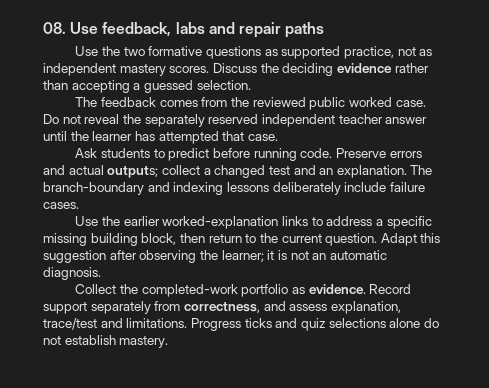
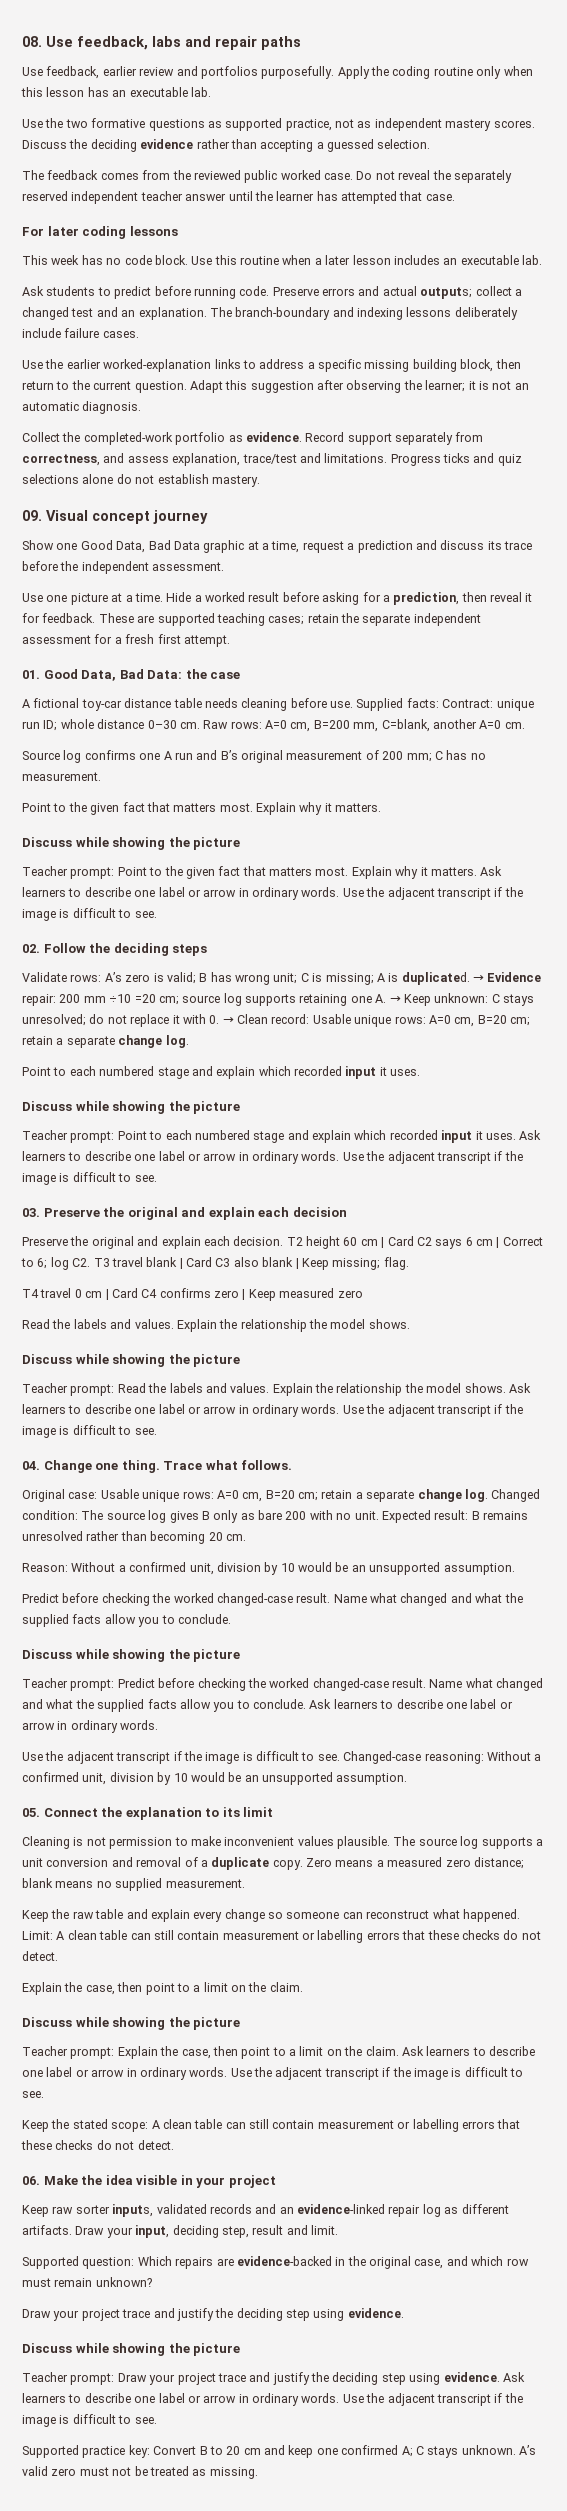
+ Use feedback, earlier review and portfolios purposefully. Apply the coding routine only when this lesson has an executable lab.
+ For later coding lessons
+ This week has no code block. Use this routine when a later lesson includes an executable lab.
+ 09. Visual concept journey
+ Show one Good Data, Bad Data graphic at a time, request a prediction and discuss its trace before the independent assessment.
+ Use one picture at a time. Hide a worked result before asking for a prediction, then reveal it for feedback. These are supported teaching cases; retain the separate independent assessment for a fresh first attempt.
+ 01. Good Data, Bad Data: the case
+ A fictional toy-car distance table needs cleaning before use. Supplied facts: Contract: unique run ID; whole distance 0–30 cm. Raw rows: A=0 cm, B=200 mm, C=blank, another A=0 cm.
+ Source log confirms one A run and B’s original measurement of 200 mm; C has no measurement.
+ Point to the given fact that matters most. Explain why it matters.
+ Discuss while showing the picture
+ Teacher prompt: Point to the given fact that matters most. Explain why it matters. Ask learners to describe one label or arrow in ordinary words. Use the adjacent transcript if the image is difficult to see.
+ 02. Follow the deciding steps
+ Validate rows: A’s zero is valid; B has wrong unit; C is missing; A is duplicated. → Evidence repair: 200 mm ÷10 =20 cm; source log supports retaining one A. → Keep unknown: C stays unresolved; do not replace it with 0. → Clean record: Usable unique rows: A=0 cm, B=20 cm; retain a separate change log.
+ Point to each numbered stage and explain which recorded input it uses.
+ Discuss while showing the picture
+ Teacher prompt: Point to each numbered stage and explain which recorded input it uses. Ask learners to describe one label or arrow in ordinary words. Use the adjacent transcript if the image is difficult to see.
+ 03. Preserve the original and explain each decision
+ Preserve the original and explain each decision. T2 height 60 cm | Card C2 says 6 cm | Correct to 6; log C2. T3 travel blank | Card C3 also blank | Keep missing; flag.
+ T4 travel 0 cm | Card C4 confirms zero | Keep measured zero
+ Read the labels and values. Explain the relationship the model shows.
+ Discuss while showing the picture
+ Teacher prompt: Read the labels and values. Explain the relationship the model shows. Ask learners to describe one label or arrow in ordinary words. Use the adjacent transcript if the image is difficult to see.
+ 04. Change one thing. Trace what follows.
+ Original case: Usable unique rows: A=0 cm, B=20 cm; retain a separate change log. Changed condition: The source log gives B only as bare 200 with no unit. Expected result: B remains unresolved rather than becoming 20 cm.
+ Reason: Without a confirmed unit, division by 10 would be an unsupported assumption.
+ Predict before checking the worked changed-case result. Name what changed and what the supplied facts allow you to conclude.
+ Discuss while showing the picture
+ Teacher prompt: Predict before checking the worked changed-case result. Name what changed and what the supplied facts allow you to conclude. Ask learners to describe one label or arrow in ordinary words.
+ Use the adjacent transcript if the image is difficult to see. Changed-case reasoning: Without a confirmed unit, division by 10 would be an unsupported assumption.
+ 05. Connect the explanation to its limit
+ Cleaning is not permission to make inconvenient values plausible. The source log supports a unit conversion and removal of a duplicate copy. Zero means a measured zero distance; blank means no supplied measurement.
+ Keep the raw table and explain every change so someone can reconstruct what happened. Limit: A clean table can still contain measurement or labelling errors that these checks do not detect.
+ Explain the case, then point to a limit on the claim.
+ Discuss while showing the picture
+ Teacher prompt: Explain the case, then point to a limit on the claim. Ask learners to describe one label or arrow in ordinary words. Use the adjacent transcript if the image is difficult to see.
+ Keep the stated scope: A clean table can still contain measurement or labelling errors that these checks do not detect.
+ 06. Make the idea visible in your project
+ Keep raw sorter inputs, validated records and an evidence-linked repair log as different artifacts. Draw your input, deciding step, result and limit.
+ Supported question: Which repairs are evidence-backed in the original case, and which row must remain unknown?
+ Draw your project trace and justify the deciding step using evidence.
+ Discuss while showing the picture
+ Teacher prompt: Draw your project trace and justify the deciding step using evidence. Ask learners to describe one label or arrow in ordinary words. Use the adjacent transcript if the image is difficult to see.
+ Supported practice key: Convert B to 20 cm and keep one confirmed A; C stays unknown. A’s valid zero must not be treated as missing.

